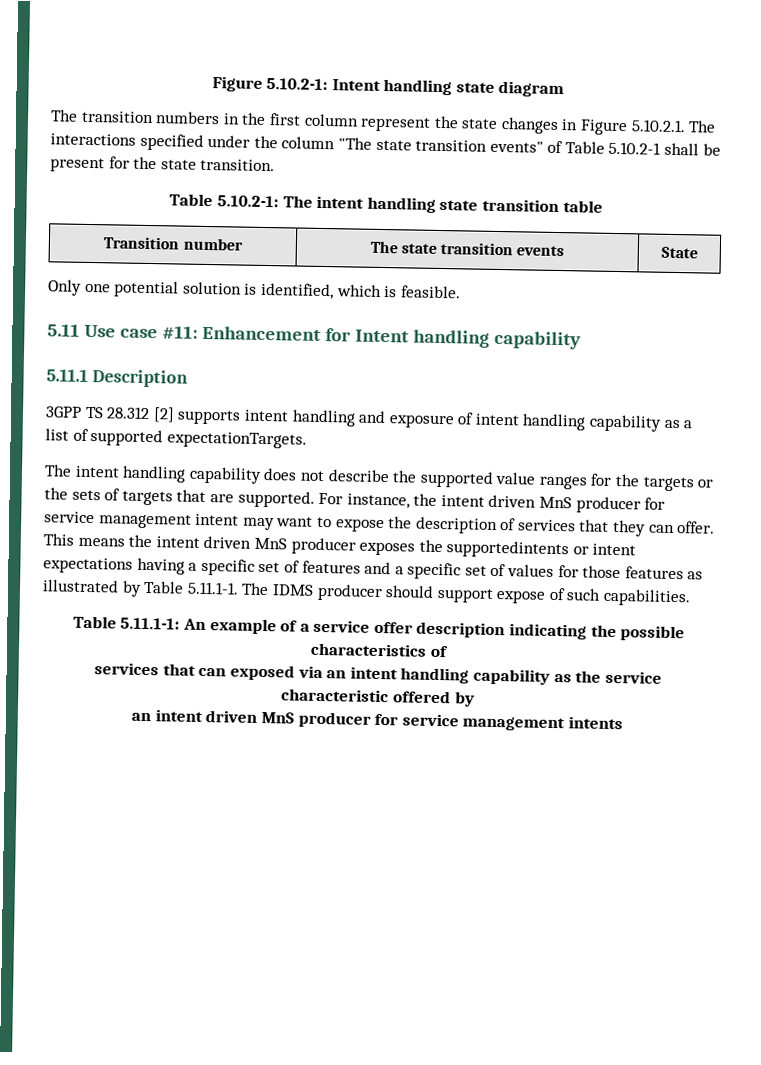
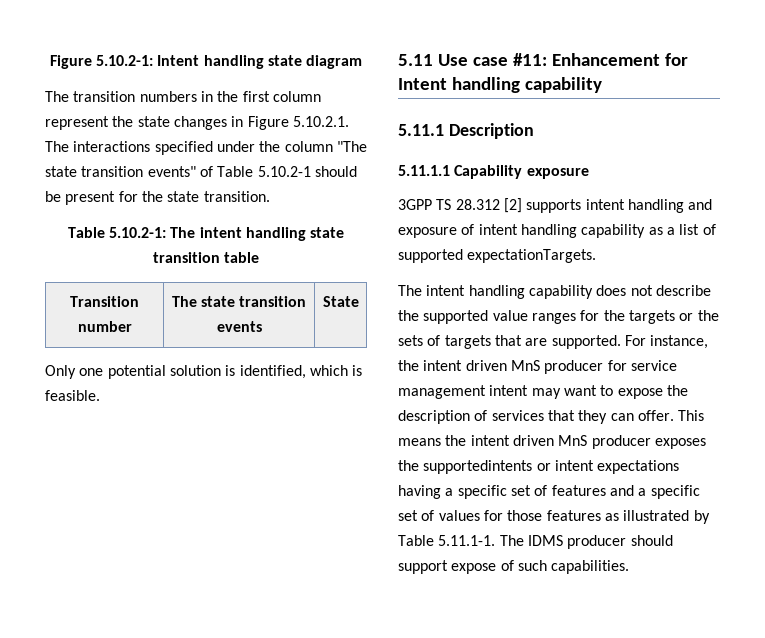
- The transition numbers in the first column represent the state changes in Figure 5.10.2.1. The interactions specified under the column "The state transition events" of Table 5.10.2-1 shall be present for the state transition.
+ The transition numbers in the first column represent the state changes in Figure 5.10.2.1. The interactions specified under the column "The state transition events" of Table 5.10.2-1 should be present for the state transition.
+ 5.11.1.1 Capability exposure
- Table 5.11.1-1: An example of a service offer description indicating the possible characteristics of
- services that can exposed via an intent handling capability as the service characteristic offered by
- an intent driven MnS producer for service management intents

